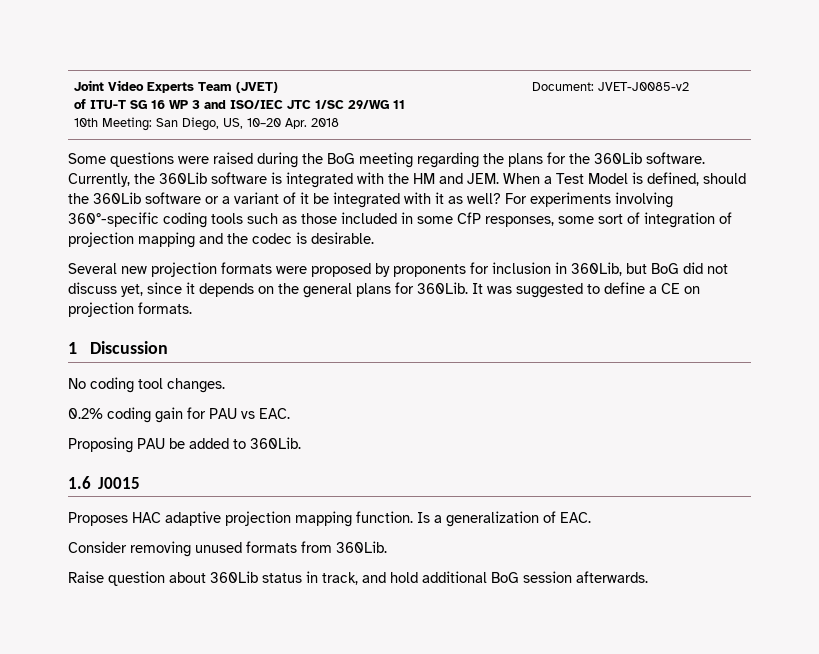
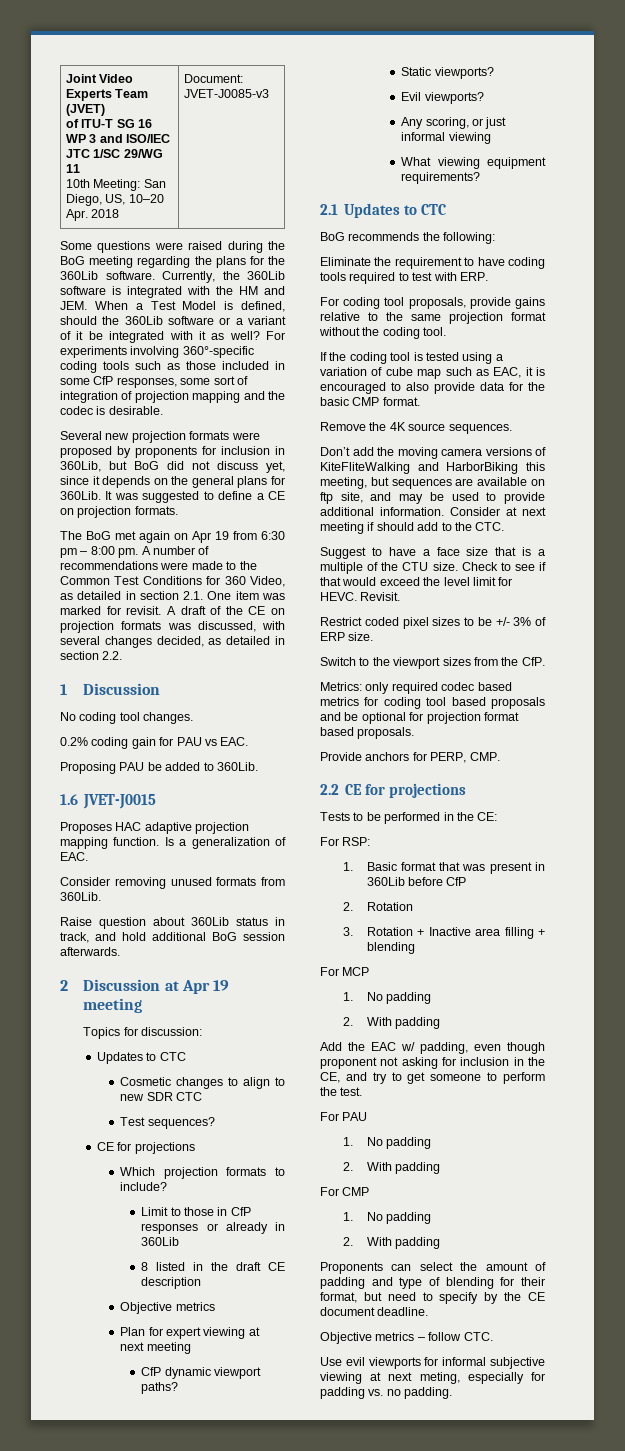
  Joint Video Experts Team (JVET)
  of ITU-T SG 16 WP 3 and ISO/IEC JTC 1/SC 29/WG 11
- 10th Meeting: San Diego, US, 10–20 Apr. 2018 | Document: JVET-J0085-v2
+ 10th Meeting: San Diego, US, 10–20 Apr. 2018 | Document: JVET-J0085-v3
+ The BoG met again on Apr 19 from 6:30 pm – 8:00 pm. A number of recommendations were made to the Common Test Conditions for 360 Video, as detailed in section 2.1. One item was marked for revisit. A draft of the CE on projection formats was discussed, with several changes decided, as detailed in section 2.2.
- 1.6 J0015
+ 1.6 JVET-J0015
+ 2 Discussion at Apr 19 meeting
+ Topics for discussion:
+ Updates to CTC
+ Cosmetic changes to align to new SDR CTC
+ Test sequences?
+ CE for projections
+ Which projection formats to include?
+ Limit to those in CfP responses or already in 360Lib
+ 8 listed in the draft CE description
+ Objective metrics
+ Plan for expert viewing at next meeting
+ CfP dynamic viewport paths?
+ Static viewports?
+ Evil viewports?
+ Any scoring, or just informal viewing
+ What viewing equipment requirements?
+ 2.1 Updates to CTC
+ BoG recommends the following:
+ Eliminate the requirement to have coding tools required to test with ERP.
+ For coding tool proposals, provide gains relative to the same projection format without the coding tool.
+ If the coding tool is tested using a variation of cube map such as EAC, it is encouraged to also provide data for the basic CMP format.
+ Remove the 4K source sequences.
+ Don’t add the moving camera versions of KiteFliteWalking and HarborBiking this meeting, but sequences are available on ftp site, and may be used to provide additional information. Consider at next meeting if should add to the CTC.
+ Suggest to have a face size that is a multiple of the CTU size. Check to see if that would exceed the level limit for HEVC. Revisit.
+ Restrict coded pixel sizes to be +/- 3% of ERP size.
+ Switch to the viewport sizes from the CfP.
+ Metrics: only required codec based metrics for coding tool based proposals and be optional for projection format based proposals.
+ Provide anchors for PERP, CMP.
+ 2.2 CE for projections
+ Tests to be performed in the CE:
+ For RSP:
+ 1. Basic format that was present in 360Lib before CfP
+ 2. Rotation
+ 3. Rotation + Inactive area filling + blending
+ For MCP
+ 1. No padding
+ 2. With padding
+ Add the EAC w/ padding, even though proponent not asking for inclusion in the CE, and try to get someone to perform the test.
+ For PAU
+ 1. No padding
+ 2. With padding
+ For CMP
+ 1. No padding
+ 2. With padding
+ Proponents can select the amount of padding and type of blending for their format, but need to specify by the CE document deadline.
+ Objective metrics – follow CTC.
+ Use evil viewports for informal subjective viewing at next meting, especially for padding vs. no padding.

